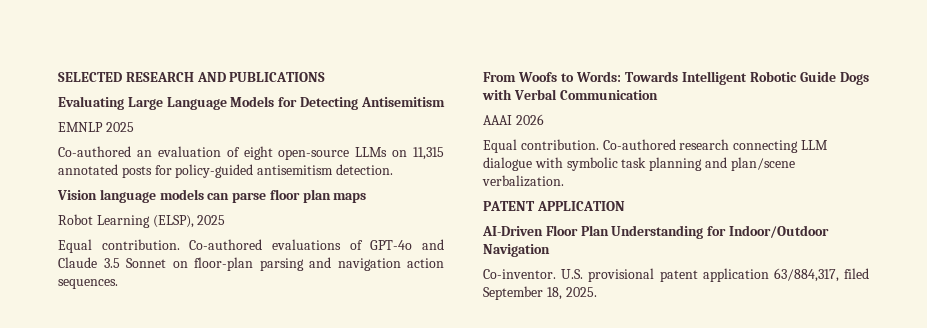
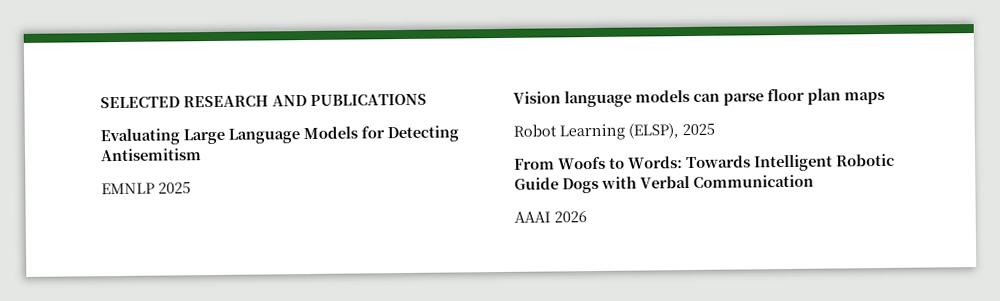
- Co-authored an evaluation of eight open-source LLMs on 11,315 annotated posts for policy-guided antisemitism detection.
- Equal contribution. Co-authored evaluations of GPT-4o and Claude 3.5 Sonnet on floor-plan parsing and navigation action sequences.
- Equal contribution. Co-authored research connecting LLM dialogue with symbolic task planning and plan/scene verbalization.
- PATENT APPLICATION
- AI-Driven Floor Plan Understanding for Indoor/Outdoor Navigation
- Co-inventor. U.S. provisional patent application 63/884,317, filed September 18, 2025.

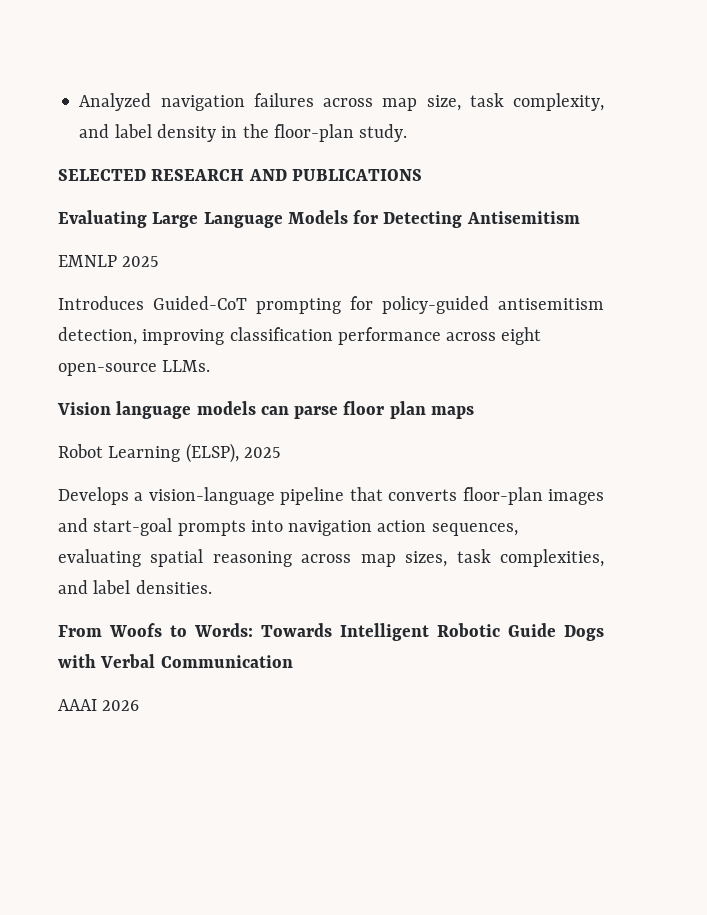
+ Analyzed navigation failures across map size, task complexity, and label density in the floor-plan study.
+ Introduces Guided-CoT prompting for policy-guided antisemitism detection, improving classification performance across eight open-source LLMs.
+ Develops a vision-language pipeline that converts floor-plan images and start-goal prompts into navigation action sequences, evaluating spatial reasoning across map sizes, task complexities, and label densities.

